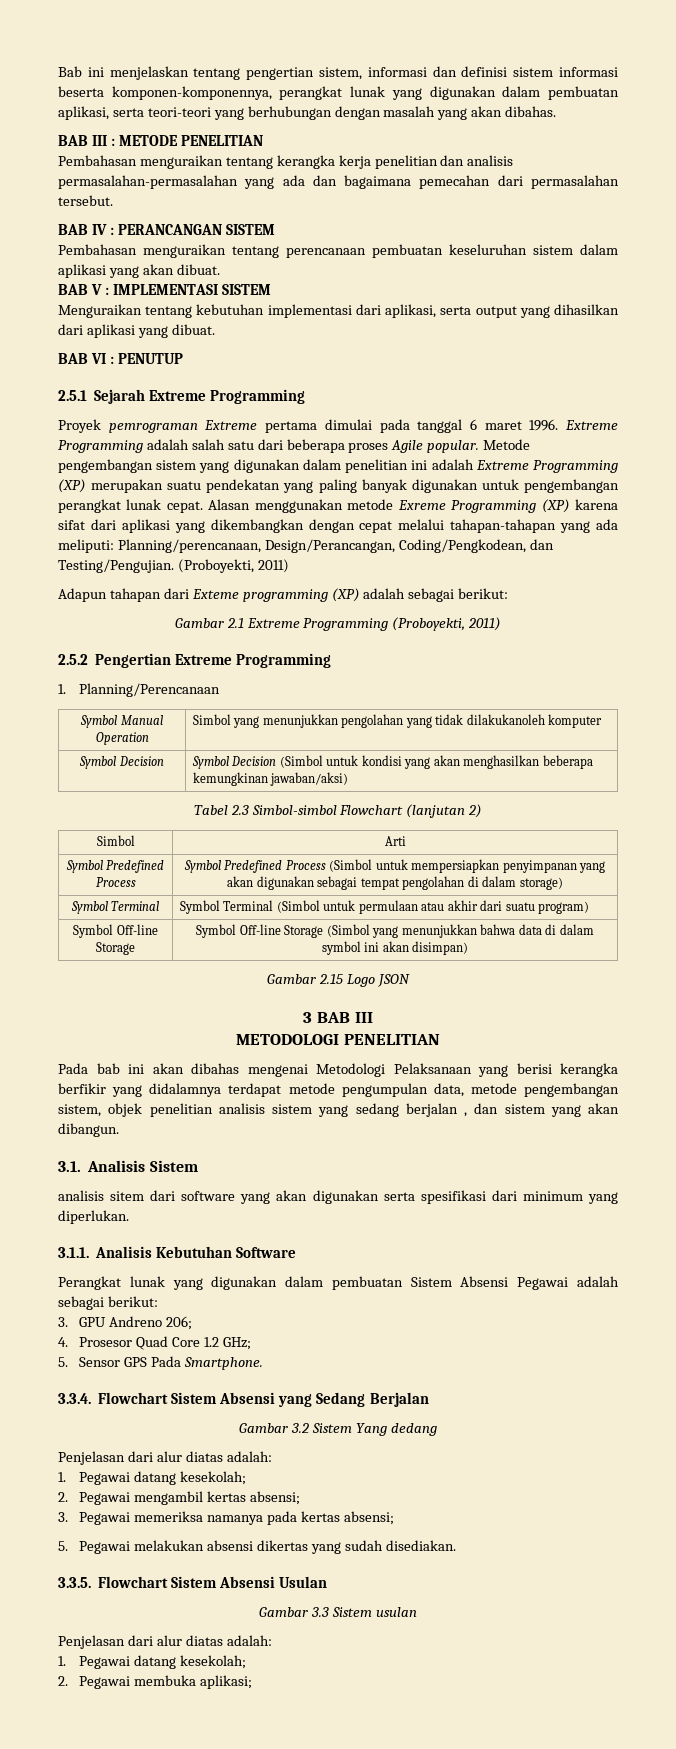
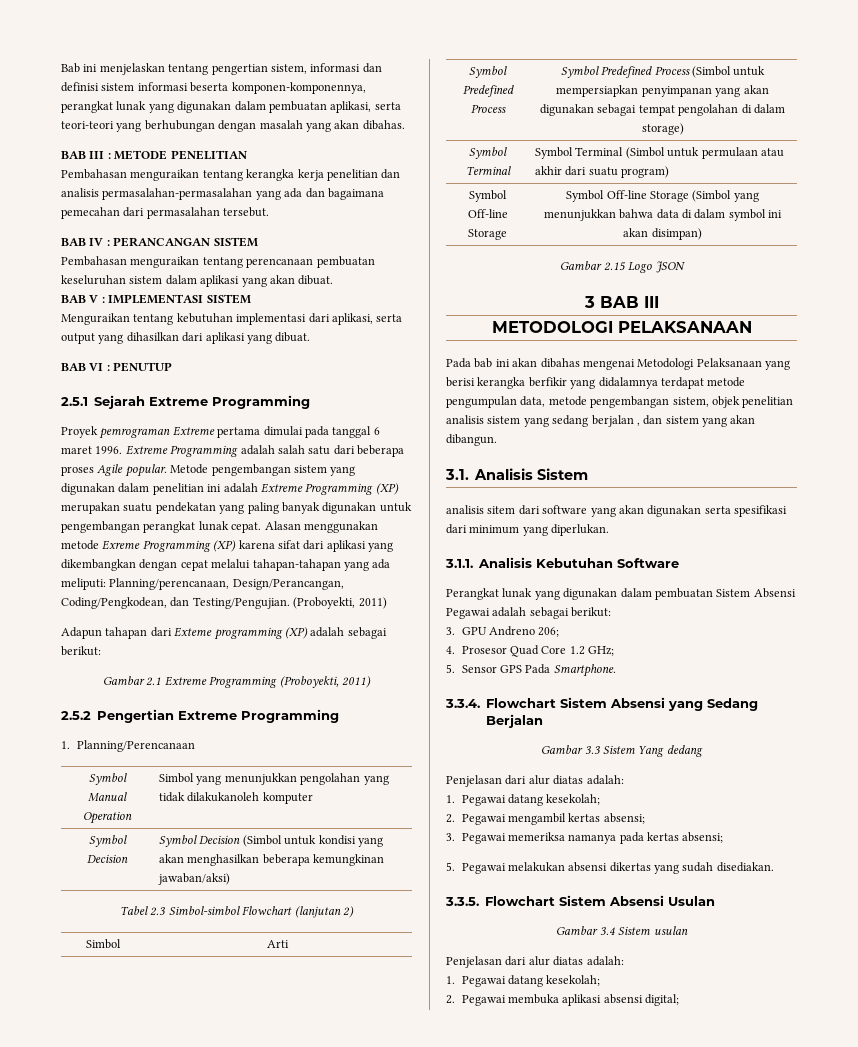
- METODOLOGI PENELITIAN
+ METODOLOGI PELAKSANAAN
- Gambar 3.2 Sistem Yang dedang
+ Gambar 3.3 Sistem Yang dedang
- Gambar 3.3 Sistem usulan
+ Gambar 3.4 Sistem usulan
- 2. Pegawai membuka aplikasi;
+ 2. Pegawai membuka aplikasi absensi digital;

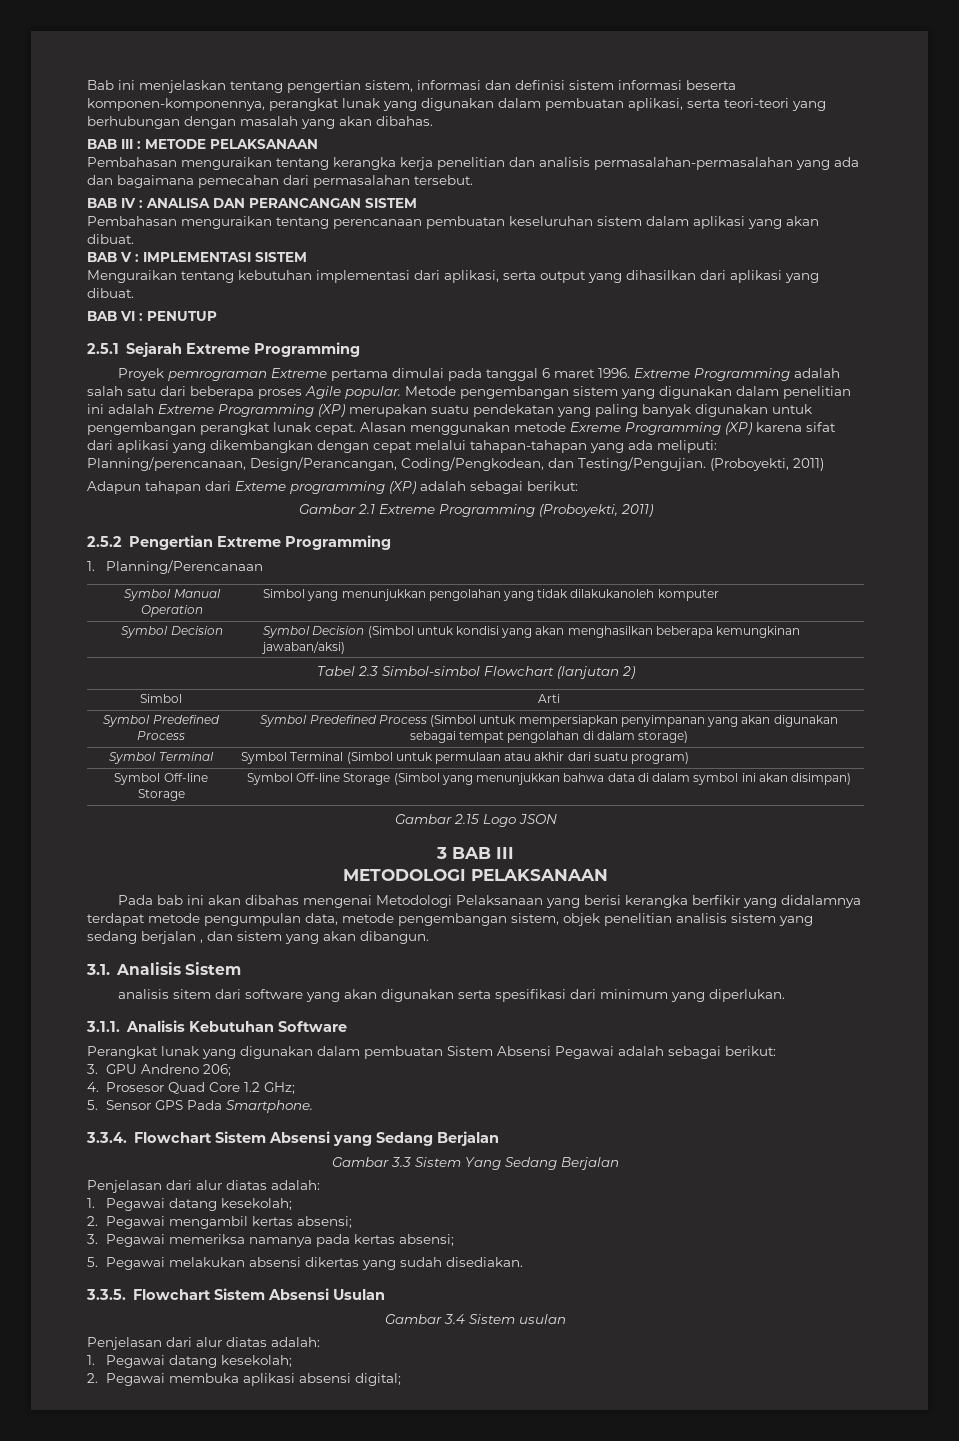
- BAB III : METODE PENELITIAN
+ BAB III : METODE PELAKSANAAN
- BAB IV : PERANCANGAN SISTEM
+ BAB IV : ANALISA DAN PERANCANGAN SISTEM
- Gambar 3.3 Sistem Yang dedang
+ Gambar 3.3 Sistem Yang Sedang Berjalan

